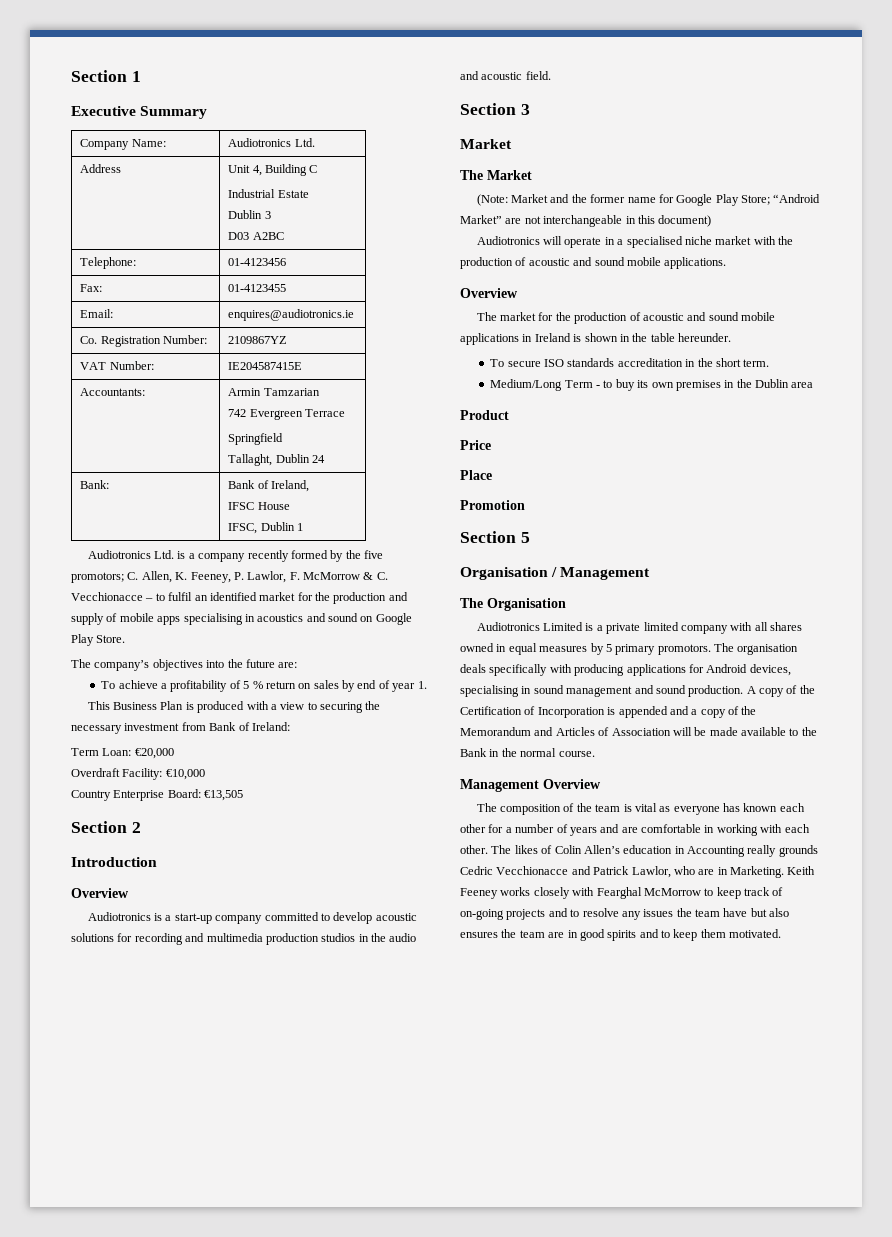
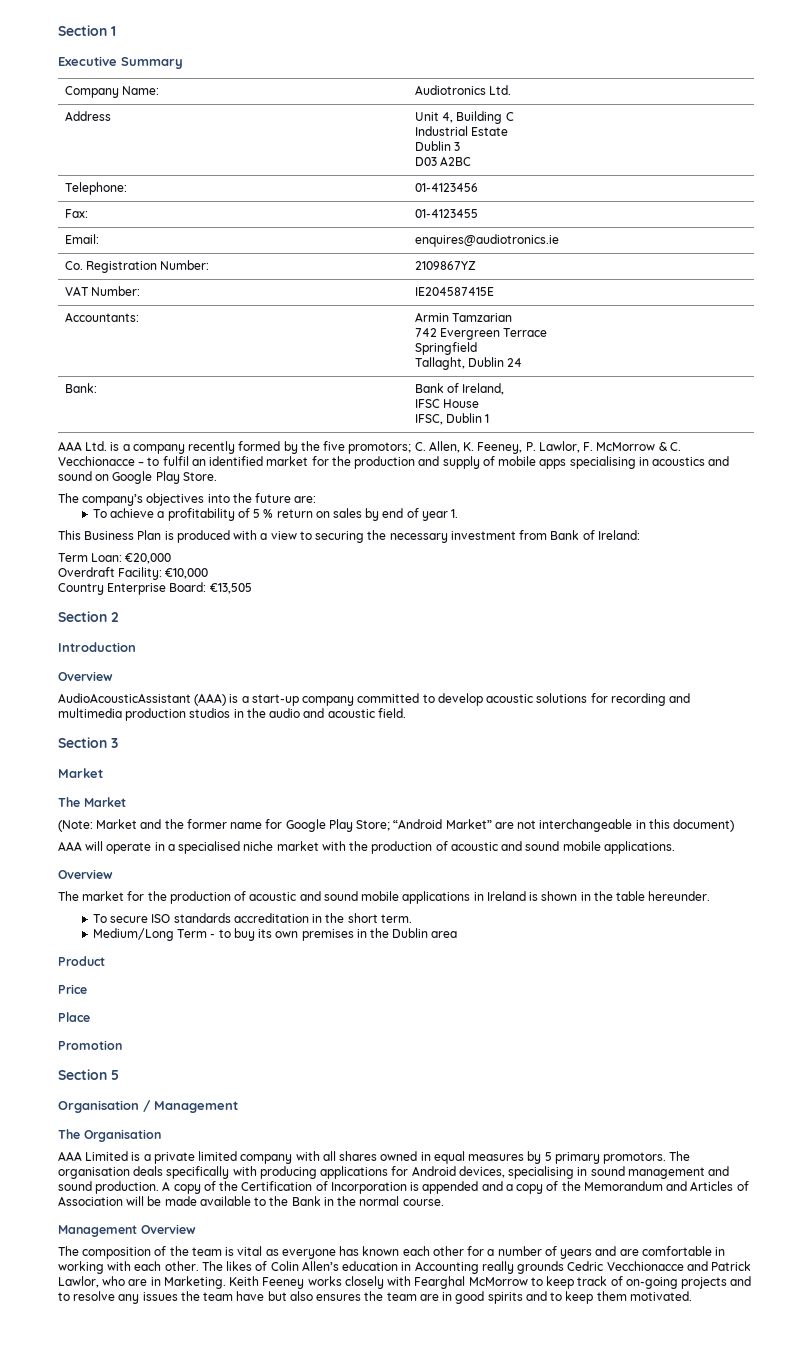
- Audiotronics Ltd. is a company recently formed by the five promotors; C. Allen, K. Feeney, P. Lawlor, F. McMorrow & C. Vecchionacce – to fulfil an identified market for the production and supply of mobile apps specialising in acoustics and sound on Google Play Store.
+ AAA Ltd. is a company recently formed by the five promotors; C. Allen, K. Feeney, P. Lawlor, F. McMorrow & C. Vecchionacce – to fulfil an identified market for the production and supply of mobile apps specialising in acoustics and sound on Google Play Store.
- Audiotronics is a start-up company committed to develop acoustic solutions for recording and multimedia production studios in the audio and acoustic field.
+ AudioAcousticAssistant (AAA) is a start-up company committed to develop acoustic solutions for recording and multimedia production studios in the audio and acoustic field.
- Audiotronics will operate in a specialised niche market with the production of acoustic and sound mobile applications.
+ AAA will operate in a specialised niche market with the production of acoustic and sound mobile applications.
- Audiotronics Limited is a private limited company with all shares owned in equal measures by 5 primary promotors.
+ AAA Limited is a private limited company with all shares owned in equal measures by 5 primary promotors.

